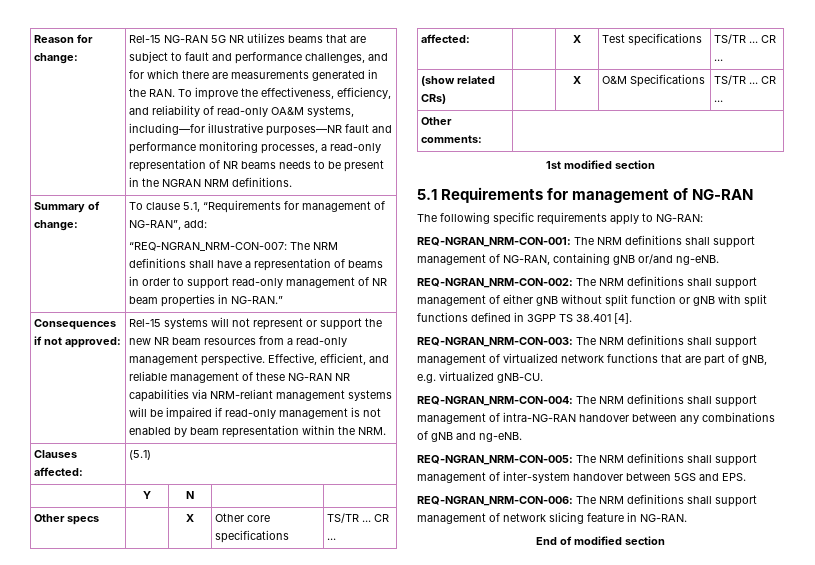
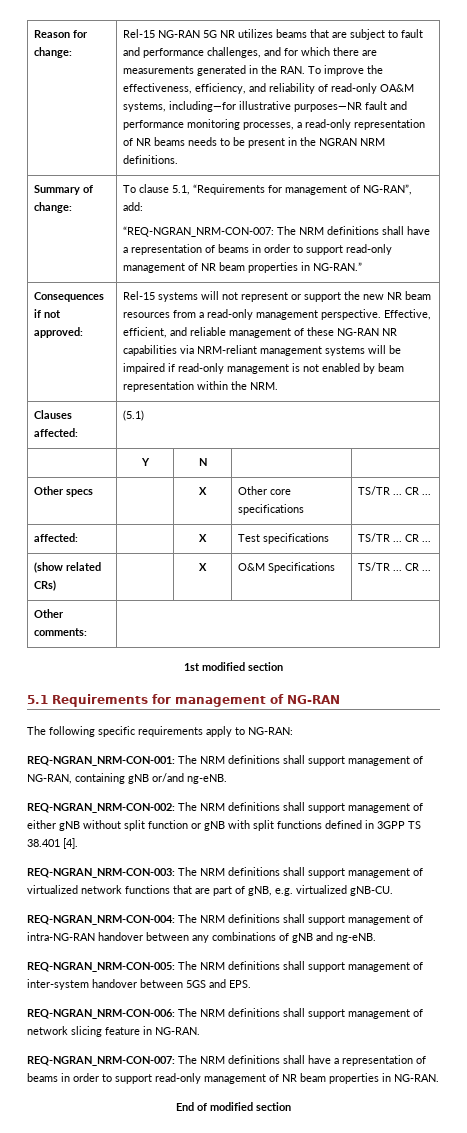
+ REQ-NGRAN_NRM-CON-007: The NRM definitions shall have a representation of beams in order to support read-only management of NR beam properties in NG-RAN.

